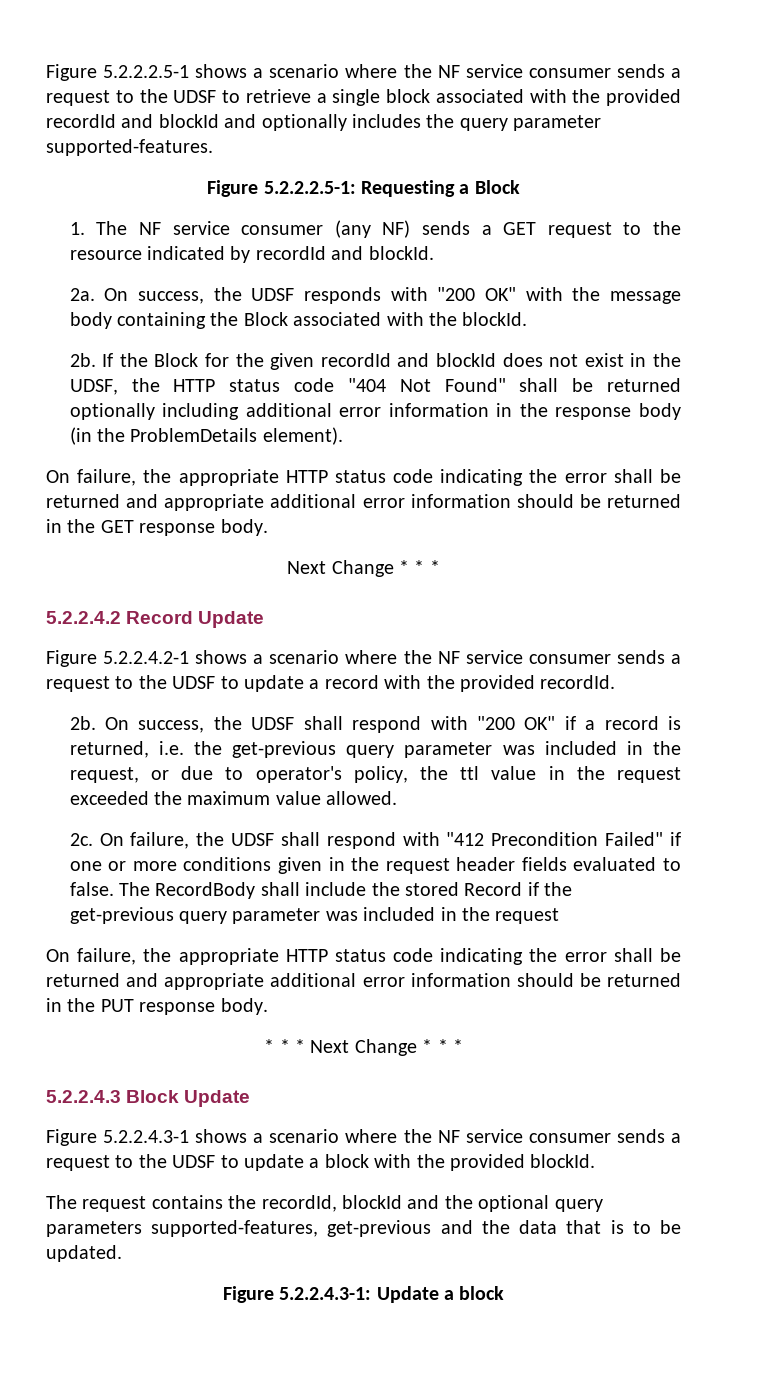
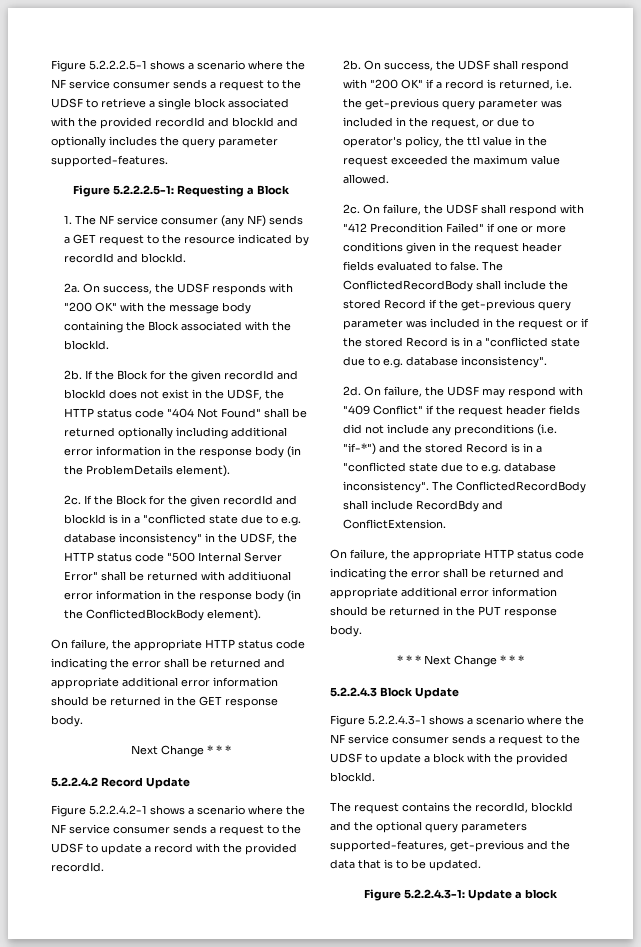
+ 2c. If the Block for the given recordId and blockId is in a "conflicted state due to e.g. database inconsistency" in the UDSF, the HTTP status code "500 Internal Server Error" shall be returned with additiuonal error information in the response body (in the ConflictedBlockBody element).
- The RecordBody shall include the stored Record if the get-previous query parameter was included in the request
+ The ConflictedRecordBody shall include the stored Record if the get-previous query parameter was included in the request or if the stored Record is in a "conflicted state due to e.g. database inconsistency".
+ 2d. On failure, the UDSF may respond with "409 Conflict" if the request header fields did not include any preconditions (i.e. "if-*") and the stored Record is in a "conflicted state due to e.g. database inconsistency". The ConflictedRecordBody shall include RecordBdy and ConflictExtension.

